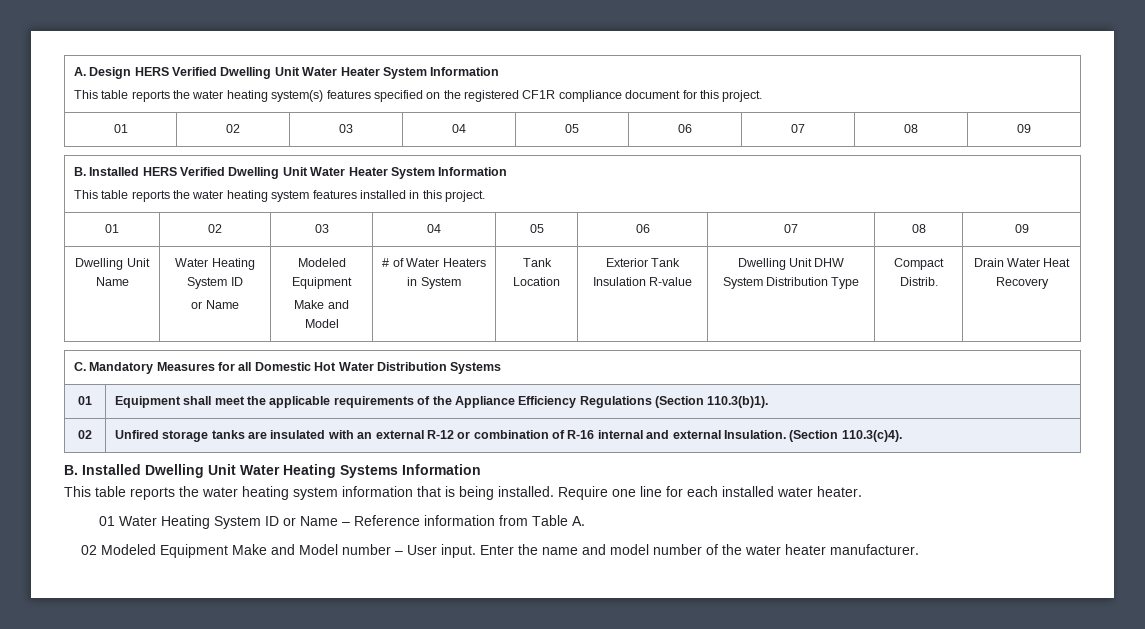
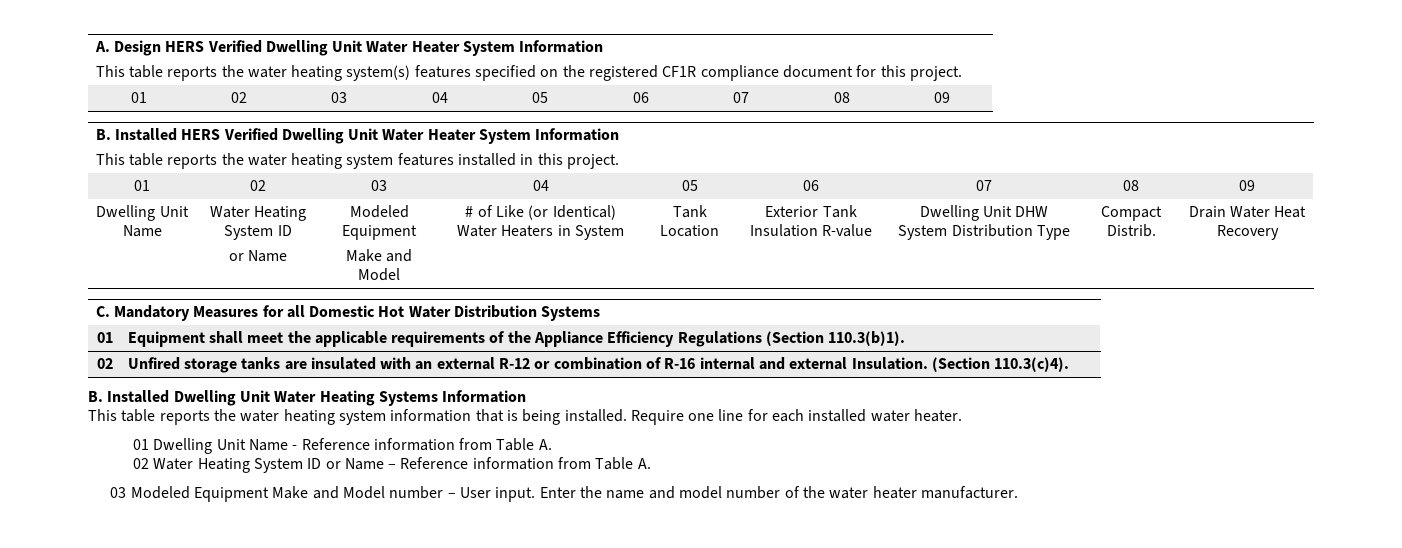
- # of Water Heaters in System
+ # of Like (or Identical) Water Heaters in System
- 01 Water Heating System ID or Name – Reference information from Table A.
+ 01 Dwelling Unit Name - Reference information from Table A.
+ 02 Water Heating System ID or Name – Reference information from Table A.
- 02 Modeled Equipment Make and Model number – User input.
+ 03 Modeled Equipment Make and Model number – User input.

